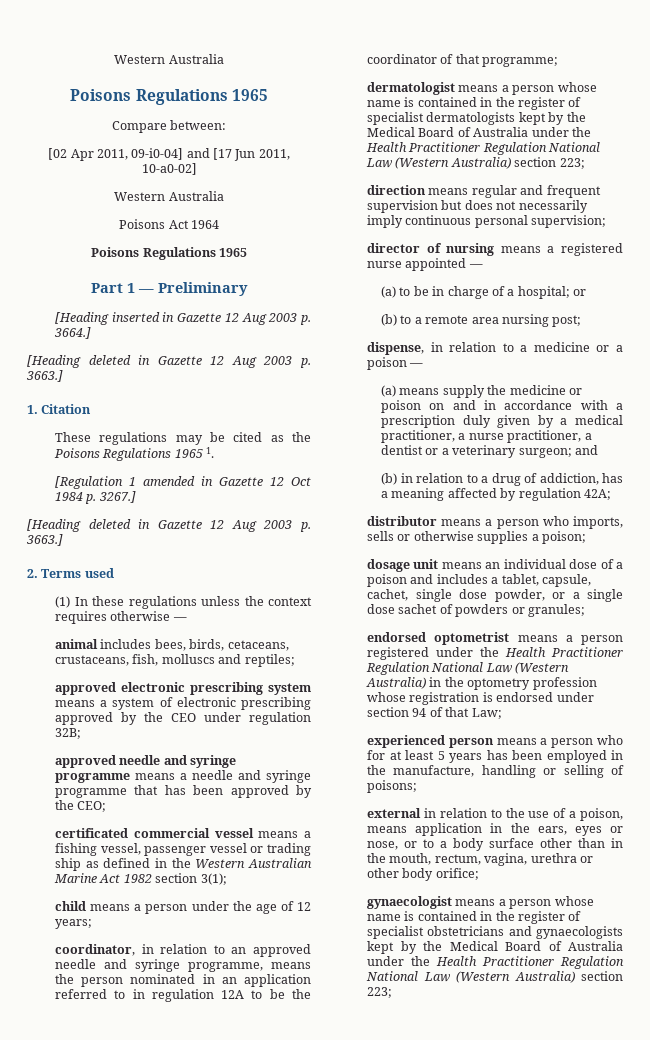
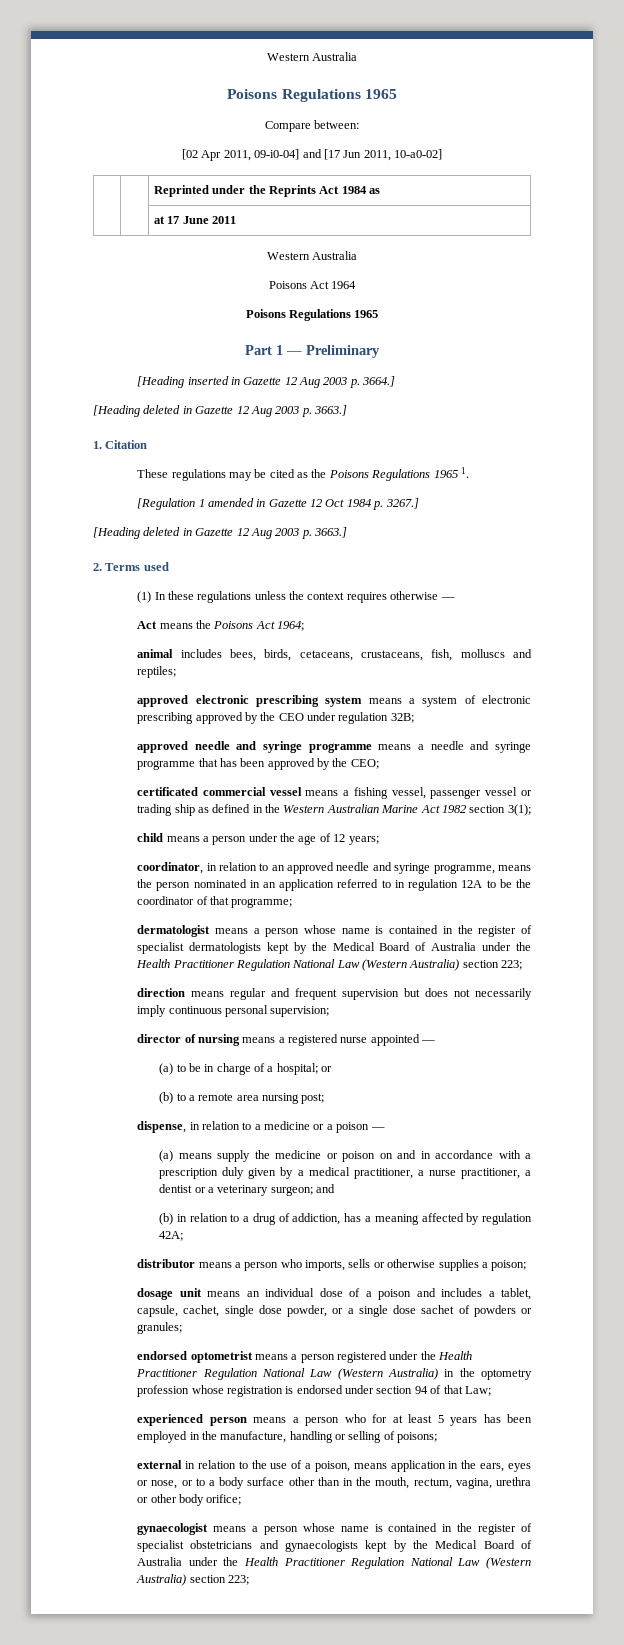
+ | | Reprinted under the Reprints Act 1984 as
+ | | at 17 June 2011
+ Act means the Poisons Act 1964;

